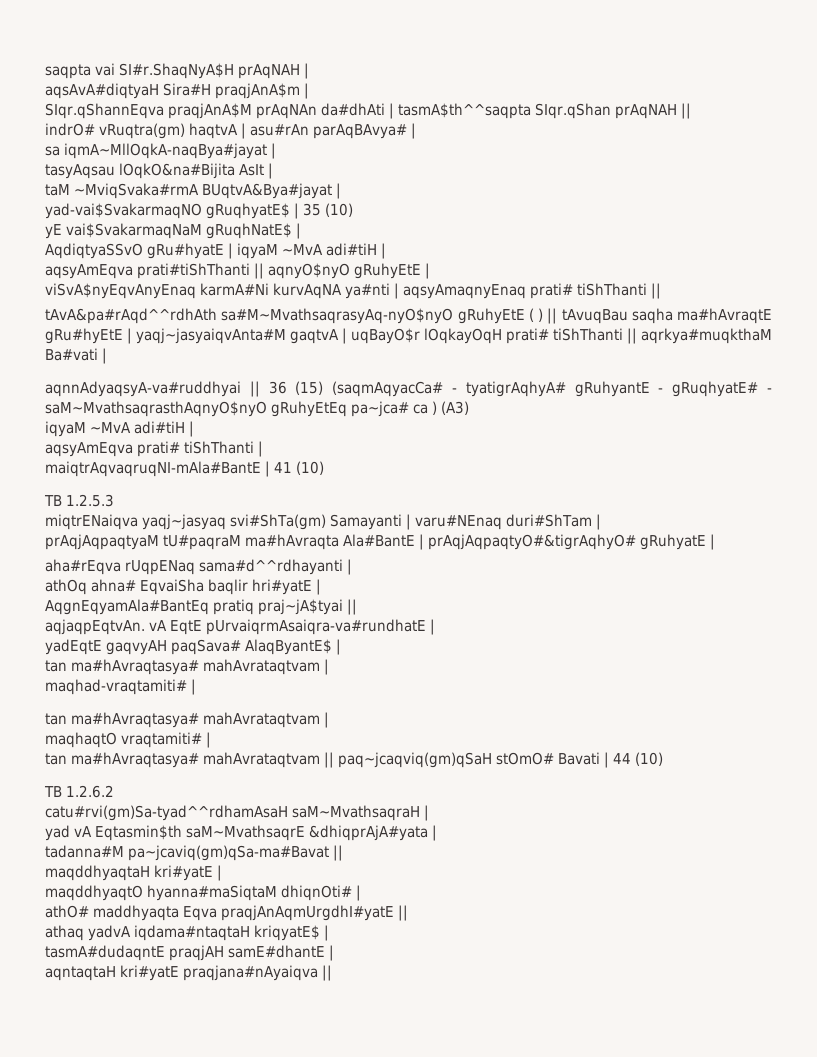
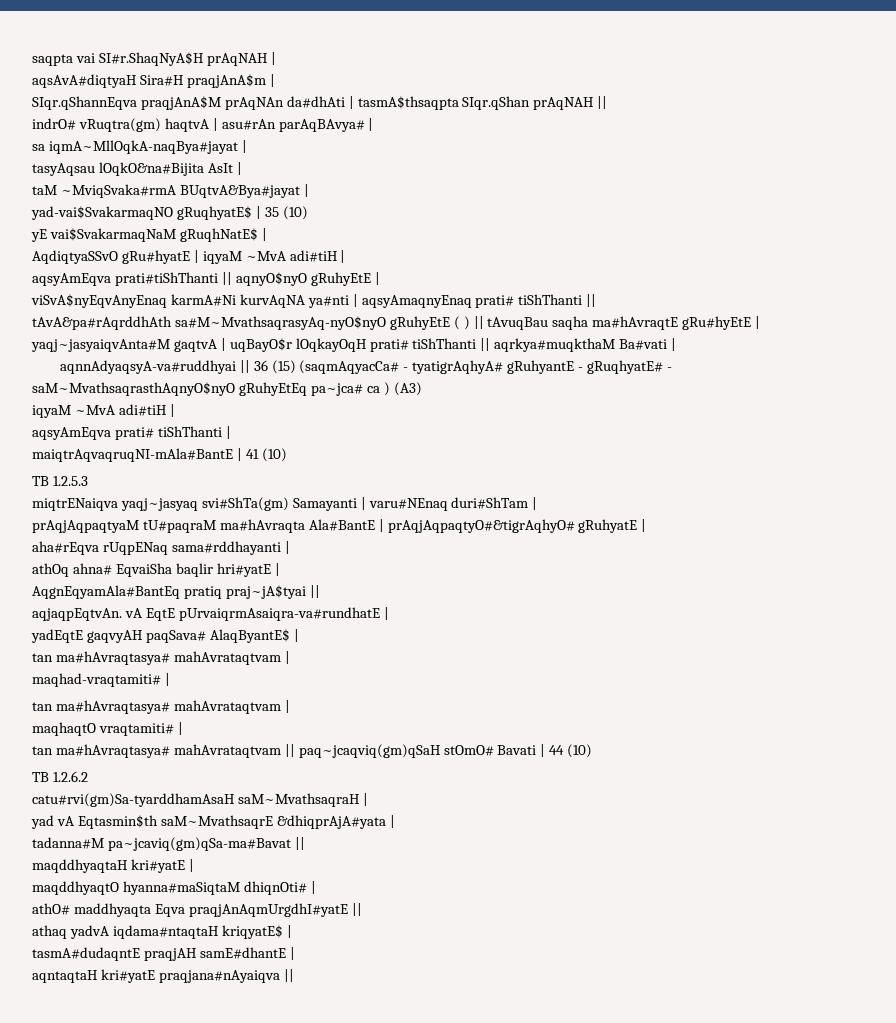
- SIqr.qShannEqva praqjAnA$M prAqNAn da#dhAti | tasmA$th^^saqpta SIqr.qShan prAqNAH ||
+ SIqr.qShannEqva praqjAnA$M prAqNAn da#dhAti | tasmA$thsaqpta SIqr.qShan prAqNAH ||
- tAvA&pa#rAqd^^rdhAth sa#M~MvathsaqrasyAq-nyO$nyO gRuhyEtE ( ) || tAvuqBau saqha ma#hAvraqtE gRu#hyEtE | yaqj~jasyaiqvAnta#M gaqtvA | uqBayO$r lOqkayOqH prati# tiShThanti || aqrkya#muqkthaM Ba#vati |
+ tAvA&pa#rAqrddhAth sa#M~MvathsaqrasyAq-nyO$nyO gRuhyEtE ( ) || tAvuqBau saqha ma#hAvraqtE gRu#hyEtE | yaqj~jasyaiqvAnta#M gaqtvA | uqBayO$r lOqkayOqH prati# tiShThanti || aqrkya#muqkthaM Ba#vati |
- aha#rEqva rUqpENaq sama#d^^rdhayanti |
+ aha#rEqva rUqpENaq sama#rddhayanti |
- catu#rvi(gm)Sa-tyad^^rdhamAsaH saM~MvathsaqraH |
+ catu#rvi(gm)Sa-tyarddhamAsaH saM~MvathsaqraH |

